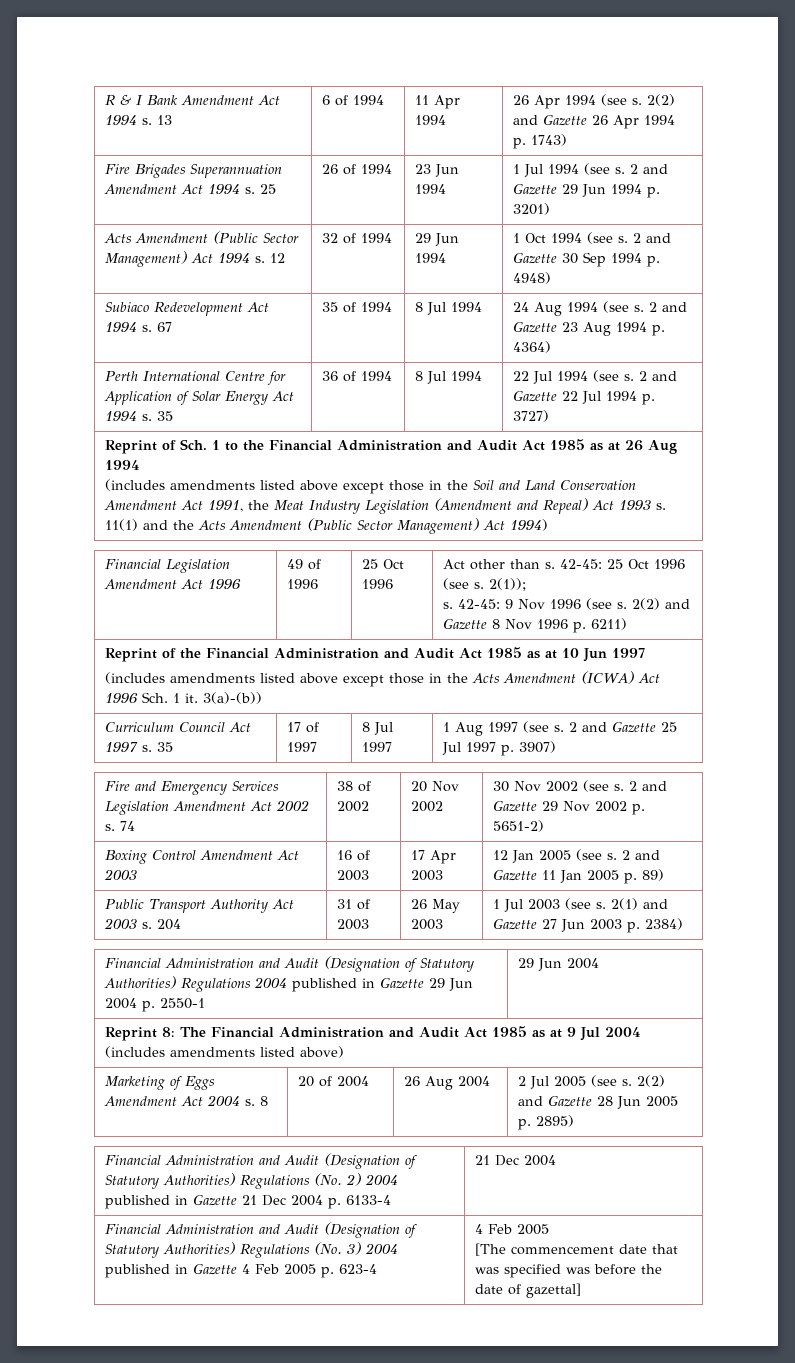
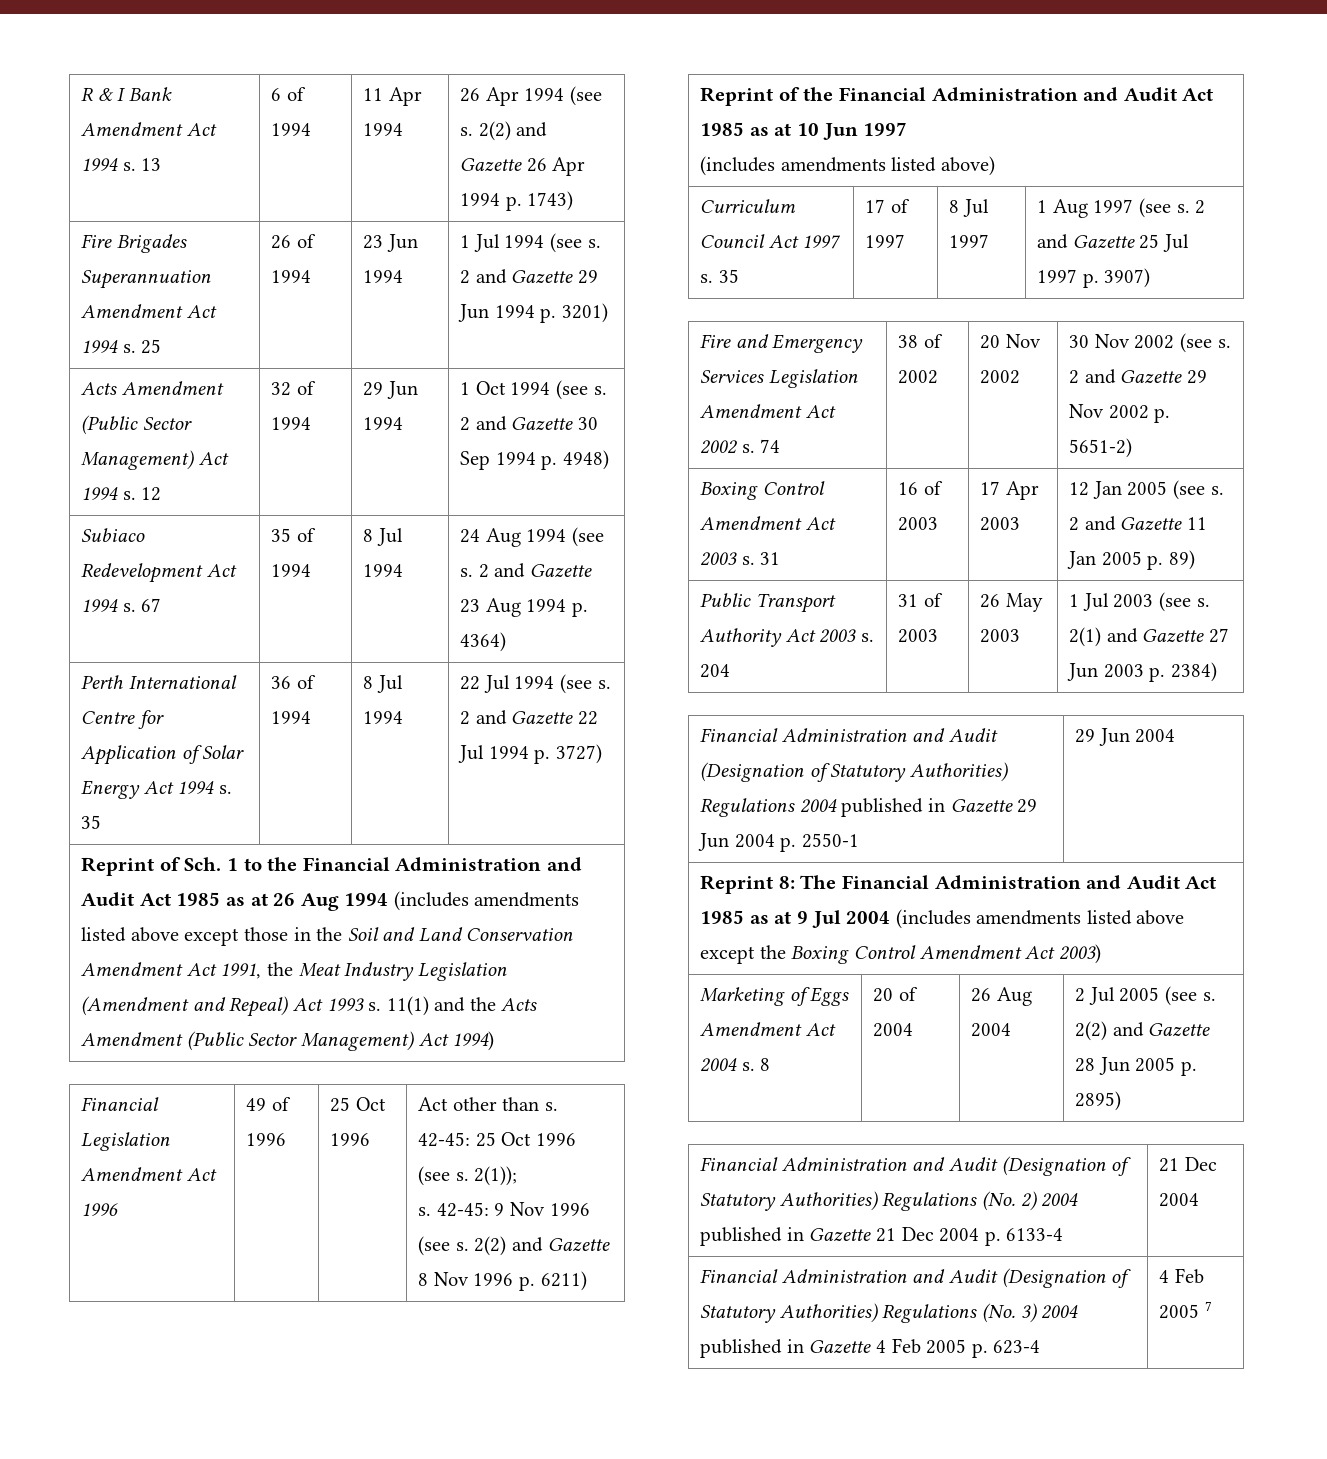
- Reprint of Sch. 1 to the Financial Administration and Audit Act 1985 as at 26 Aug 1994
- (includes amendments listed above except those in the Soil and Land Conservation Amendment Act 1991, the Meat Industry Legislation (Amendment and Repeal) Act 1993 s.
+ Reprint of Sch. 1 to the Financial Administration and Audit Act 1985 as at 26 Aug 1994 (includes amendments listed above except those in the Soil and Land Conservation Amendment Act 1991, the Meat Industry Legislation (Amendment and Repeal) Act 1993 s.
  Reprint of the Financial Administration and Audit Act 1985 as at 10 Jun 1997
- (includes amendments listed above except those in the Acts Amendment (ICWA) Act 1996 Sch. 1 it. 3(a)-(b))
+ (includes amendments listed above)
- Boxing Control Amendment Act 2003 | 16 of 2003 | 17 Apr 2003 | 12 Jan 2005 (see s. 2 and Gazette 11 Jan 2005 p. 89)
+ Boxing Control Amendment Act 2003 s. 31 | 16 of 2003 | 17 Apr 2003 | 12 Jan 2005 (see s. 2 and Gazette 11 Jan 2005 p. 89)
- Reprint 8: The Financial Administration and Audit Act 1985 as at 9 Jul 2004 (includes amendments listed above)
+ Reprint 8: The Financial Administration and Audit Act 1985 as at 9 Jul 2004 (includes amendments listed above except the Boxing Control Amendment Act 2003)
- Financial Administration and Audit (Designation of Statutory Authorities) Regulations (No. 3) 2004 published in Gazette 4 Feb 2005 p. 623-4 | 4 Feb 2005
- [The commencement date that was specified was before the date of gazettal]
+ Financial Administration and Audit (Designation of Statutory Authorities) Regulations (No. 3) 2004 published in Gazette 4 Feb 2005 p. 623-4 | 4 Feb 2005 7

